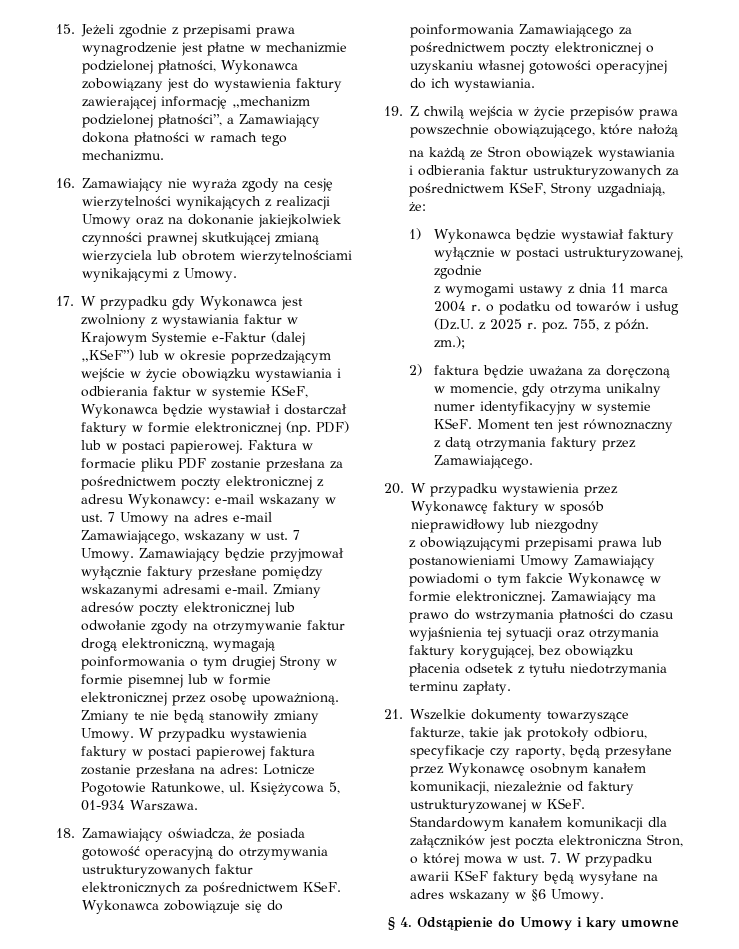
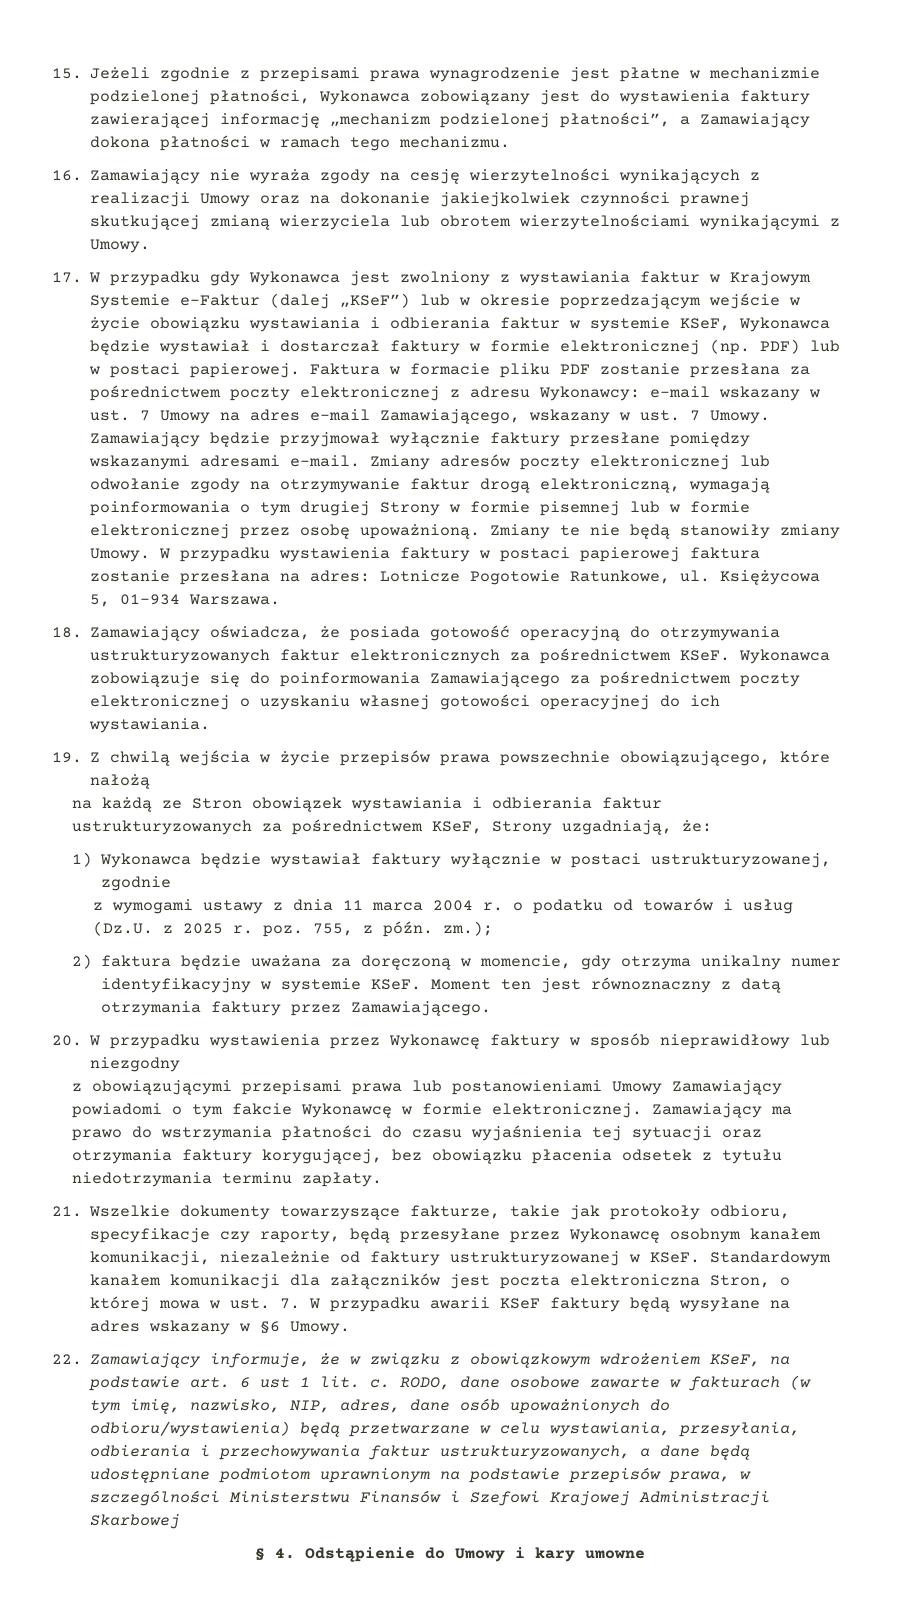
+ 22. Zamawiający informuje, że w związku z obowiązkowym wdrożeniem KSeF, na podstawie art. 6 ust 1 lit. c. RODO, dane osobowe zawarte w fakturach (w tym imię, nazwisko, NIP, adres, dane osób upoważnionych do odbioru/wystawienia) będą przetwarzane w celu wystawiania, przesyłania, odbierania i przechowywania faktur ustrukturyzowanych, a dane będą udostępniane podmiotom uprawnionym na podstawie przepisów prawa, w szczególności Ministerstwu Finansów i Szefowi Krajowej Administracji Skarbowej

